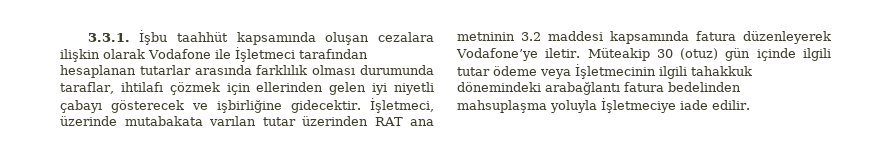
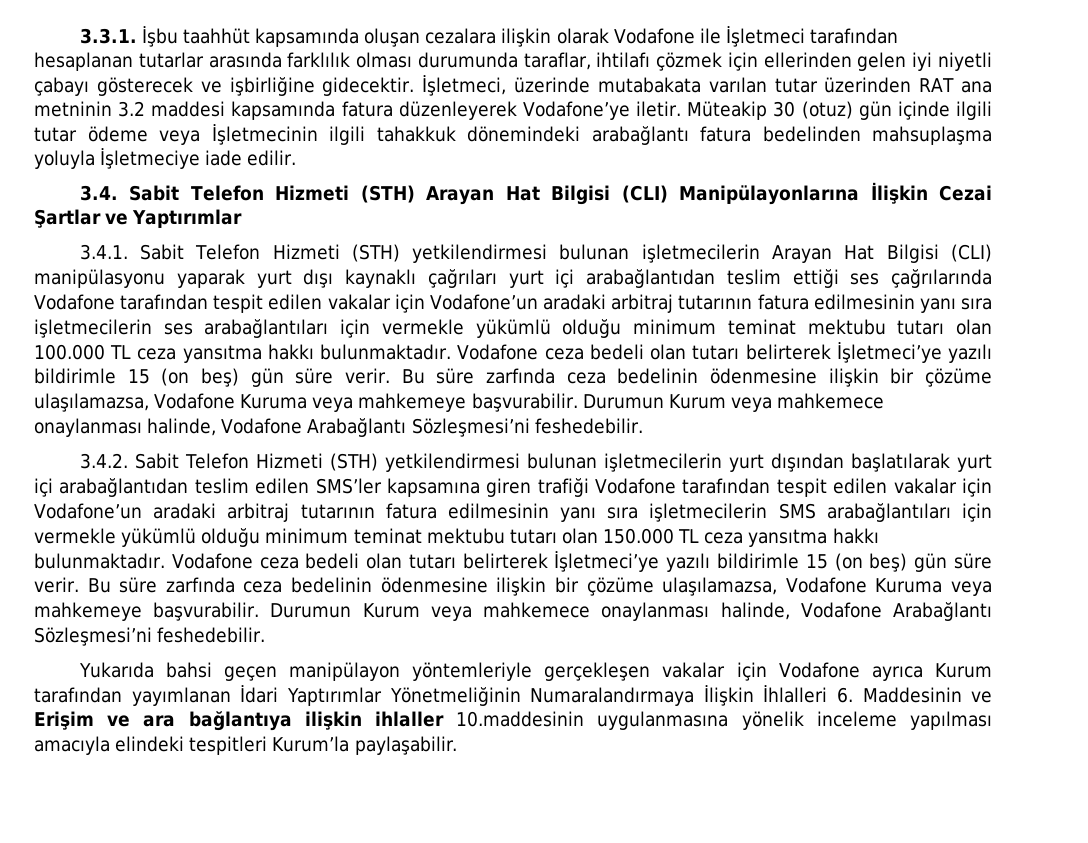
+ 3.4. Sabit Telefon Hizmeti (STH) Arayan Hat Bilgisi (CLI) Manipülayonlarına İlişkin Cezai Şartlar ve Yaptırımlar
+ 3.4.1. Sabit Telefon Hizmeti (STH) yetkilendirmesi bulunan işletmecilerin Arayan Hat Bilgisi (CLI) manipülasyonu yaparak yurt dışı kaynaklı çağrıları yurt içi arabağlantıdan teslim ettiği ses çağrılarında Vodafone tarafından tespit edilen vakalar için Vodafone’un aradaki arbitraj tutarının fatura edilmesinin yanı sıra işletmecilerin ses arabağlantıları için vermekle yükümlü olduğu minimum teminat mektubu tutarı olan 100.000 TL ceza yansıtma hakkı bulunmaktadır. Vodafone ceza bedeli olan tutarı belirterek İşletmeci’ye yazılı bildirimle 15 (on beş) gün süre verir. Bu süre zarfında ceza bedelinin ödenmesine ilişkin bir çözüme ulaşılamazsa, Vodafone Kuruma veya mahkemeye başvurabilir. Durumun Kurum veya mahkemece onaylanması halinde, Vodafone Arabağlantı Sözleşmesi’ni feshedebilir.
+ 3.4.2. Sabit Telefon Hizmeti (STH) yetkilendirmesi bulunan işletmecilerin yurt dışından başlatılarak yurt içi arabağlantıdan teslim edilen SMS’ler kapsamına giren trafiği Vodafone tarafından tespit edilen vakalar için Vodafone’un aradaki arbitraj tutarının fatura edilmesinin yanı sıra işletmecilerin SMS arabağlantıları için vermekle yükümlü olduğu minimum teminat mektubu tutarı olan 150.000 TL ceza yansıtma hakkı bulunmaktadır. Vodafone ceza bedeli olan tutarı belirterek İşletmeci’ye yazılı bildirimle 15 (on beş) gün süre verir. Bu süre zarfında ceza bedelinin ödenmesine ilişkin bir çözüme ulaşılamazsa, Vodafone Kuruma veya mahkemeye başvurabilir. Durumun Kurum veya mahkemece onaylanması halinde, Vodafone Arabağlantı Sözleşmesi’ni feshedebilir.
+ Yukarıda bahsi geçen manipülayon yöntemleriyle gerçekleşen vakalar için Vodafone ayrıca Kurum tarafından yayımlanan İdari Yaptırımlar Yönetmeliğinin Numaralandırmaya İlişkin İhlalleri 6. Maddesinin ve Erişim ve ara bağlantıya ilişkin ihlaller 10.maddesinin uygulanmasına yönelik inceleme yapılması amacıyla elindeki tespitleri Kurum’la paylaşabilir.

